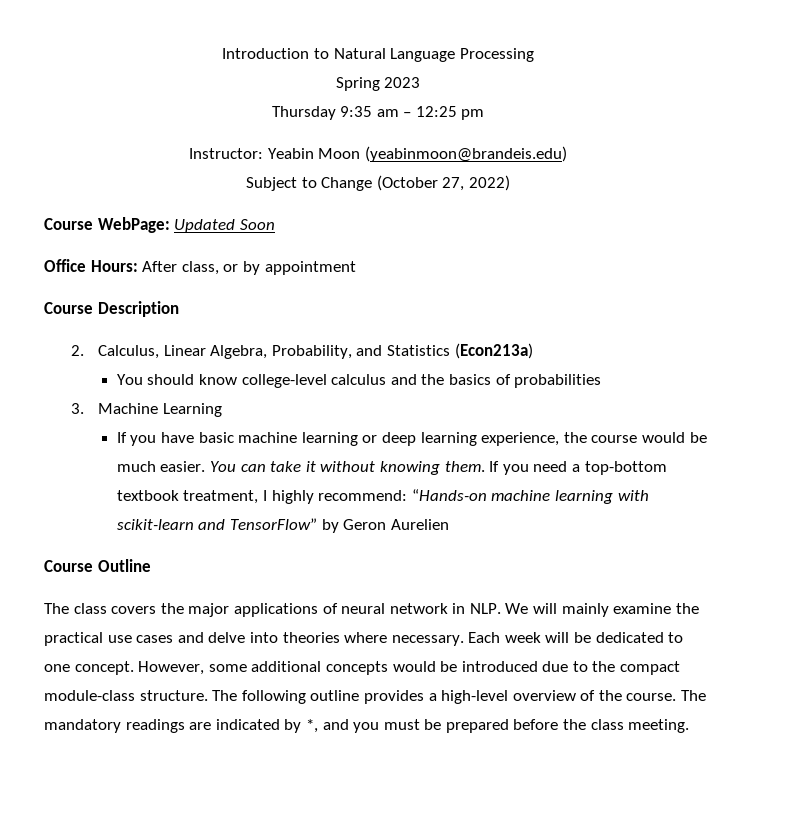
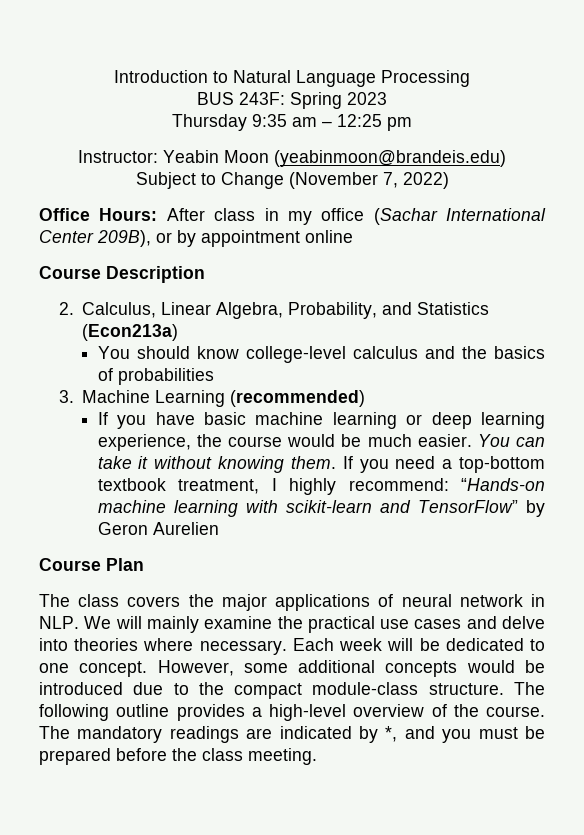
- Spring 2023
+ BUS 243F: Spring 2023
- Subject to Change (October 27, 2022)
+ Subject to Change (November 7, 2022)
- Course WebPage: Updated Soon
- Office Hours: After class, or by appointment
+ Office Hours: After class in my office (Sachar International Center 209B), or by appointment online
- 3. Machine Learning
+ 3. Machine Learning (recommended)
- Course Outline
+ Course Plan

